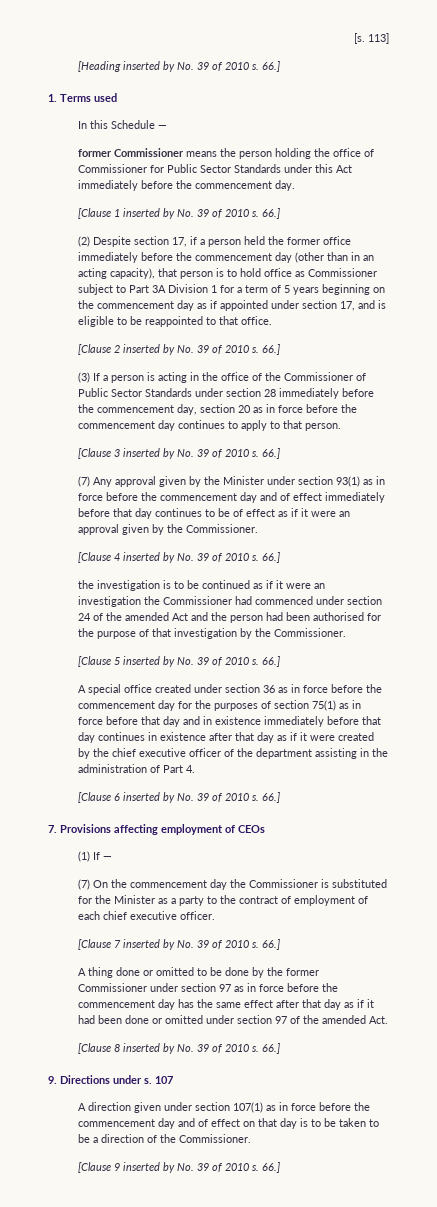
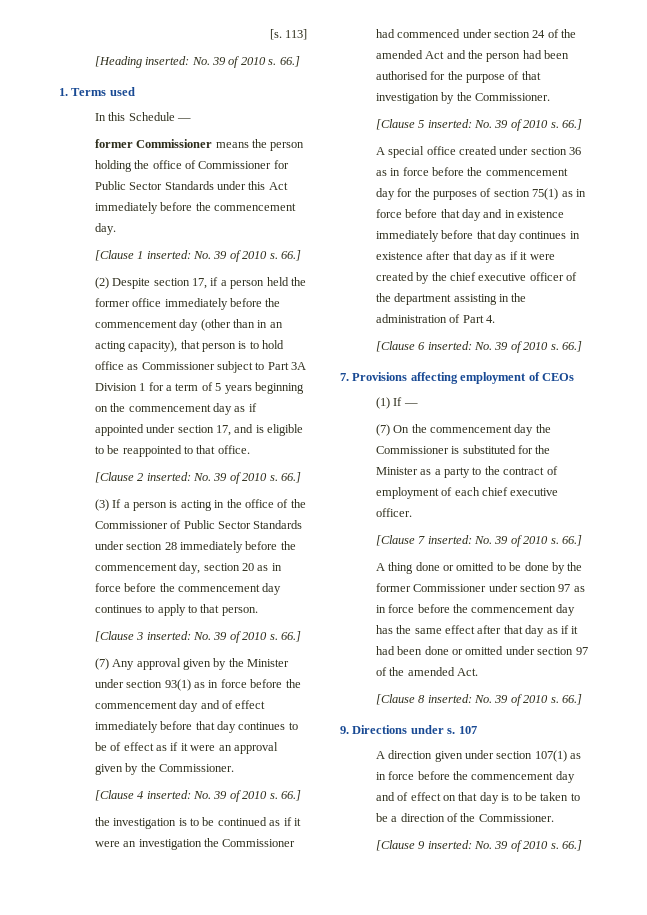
- [Heading inserted by No. 39 of 2010 s.
+ [Heading inserted: No. 39 of 2010 s.
- [Clause 1 inserted by No. 39 of 2010 s.
+ [Clause 1 inserted: No. 39 of 2010 s.
- [Clause 2 inserted by No. 39 of 2010 s.
+ [Clause 2 inserted: No. 39 of 2010 s.
- [Clause 3 inserted by No. 39 of 2010 s.
+ [Clause 3 inserted: No. 39 of 2010 s.
- [Clause 4 inserted by No. 39 of 2010 s.
+ [Clause 4 inserted: No. 39 of 2010 s.
- [Clause 5 inserted by No. 39 of 2010 s.
+ [Clause 5 inserted: No. 39 of 2010 s.
- [Clause 6 inserted by No. 39 of 2010 s.
+ [Clause 6 inserted: No. 39 of 2010 s.
- [Clause 7 inserted by No. 39 of 2010 s.
+ [Clause 7 inserted: No. 39 of 2010 s.
- [Clause 8 inserted by No. 39 of 2010 s.
+ [Clause 8 inserted: No. 39 of 2010 s.
- [Clause 9 inserted by No. 39 of 2010 s.
+ [Clause 9 inserted: No. 39 of 2010 s.

